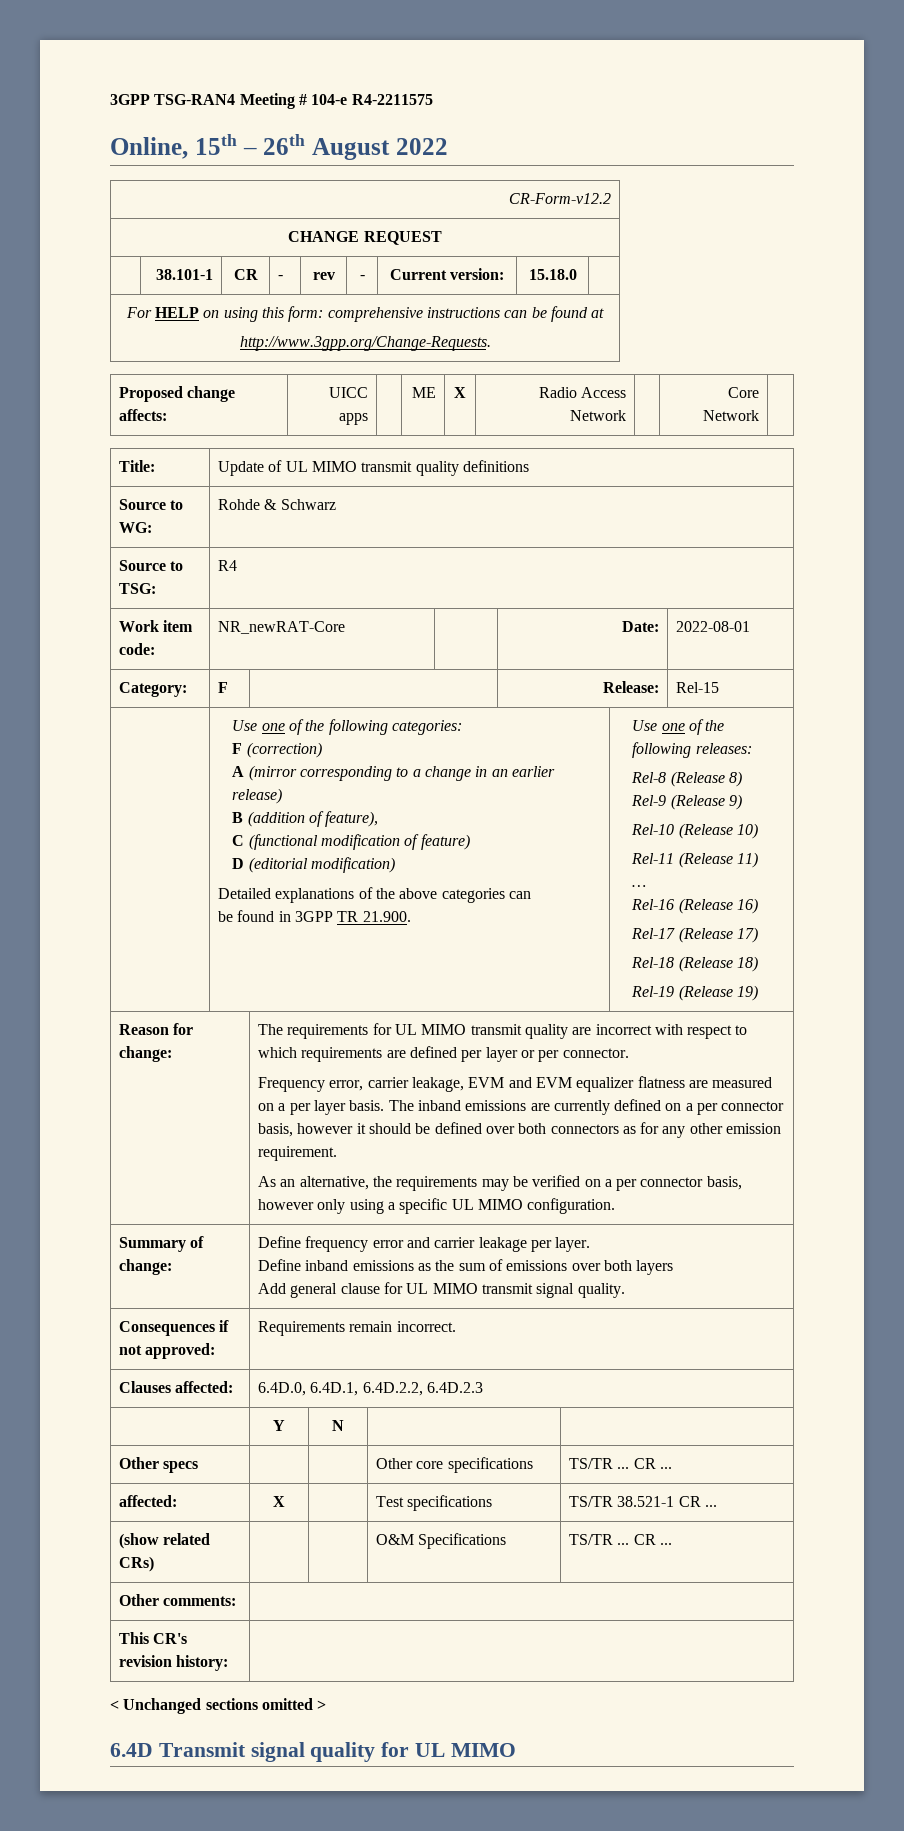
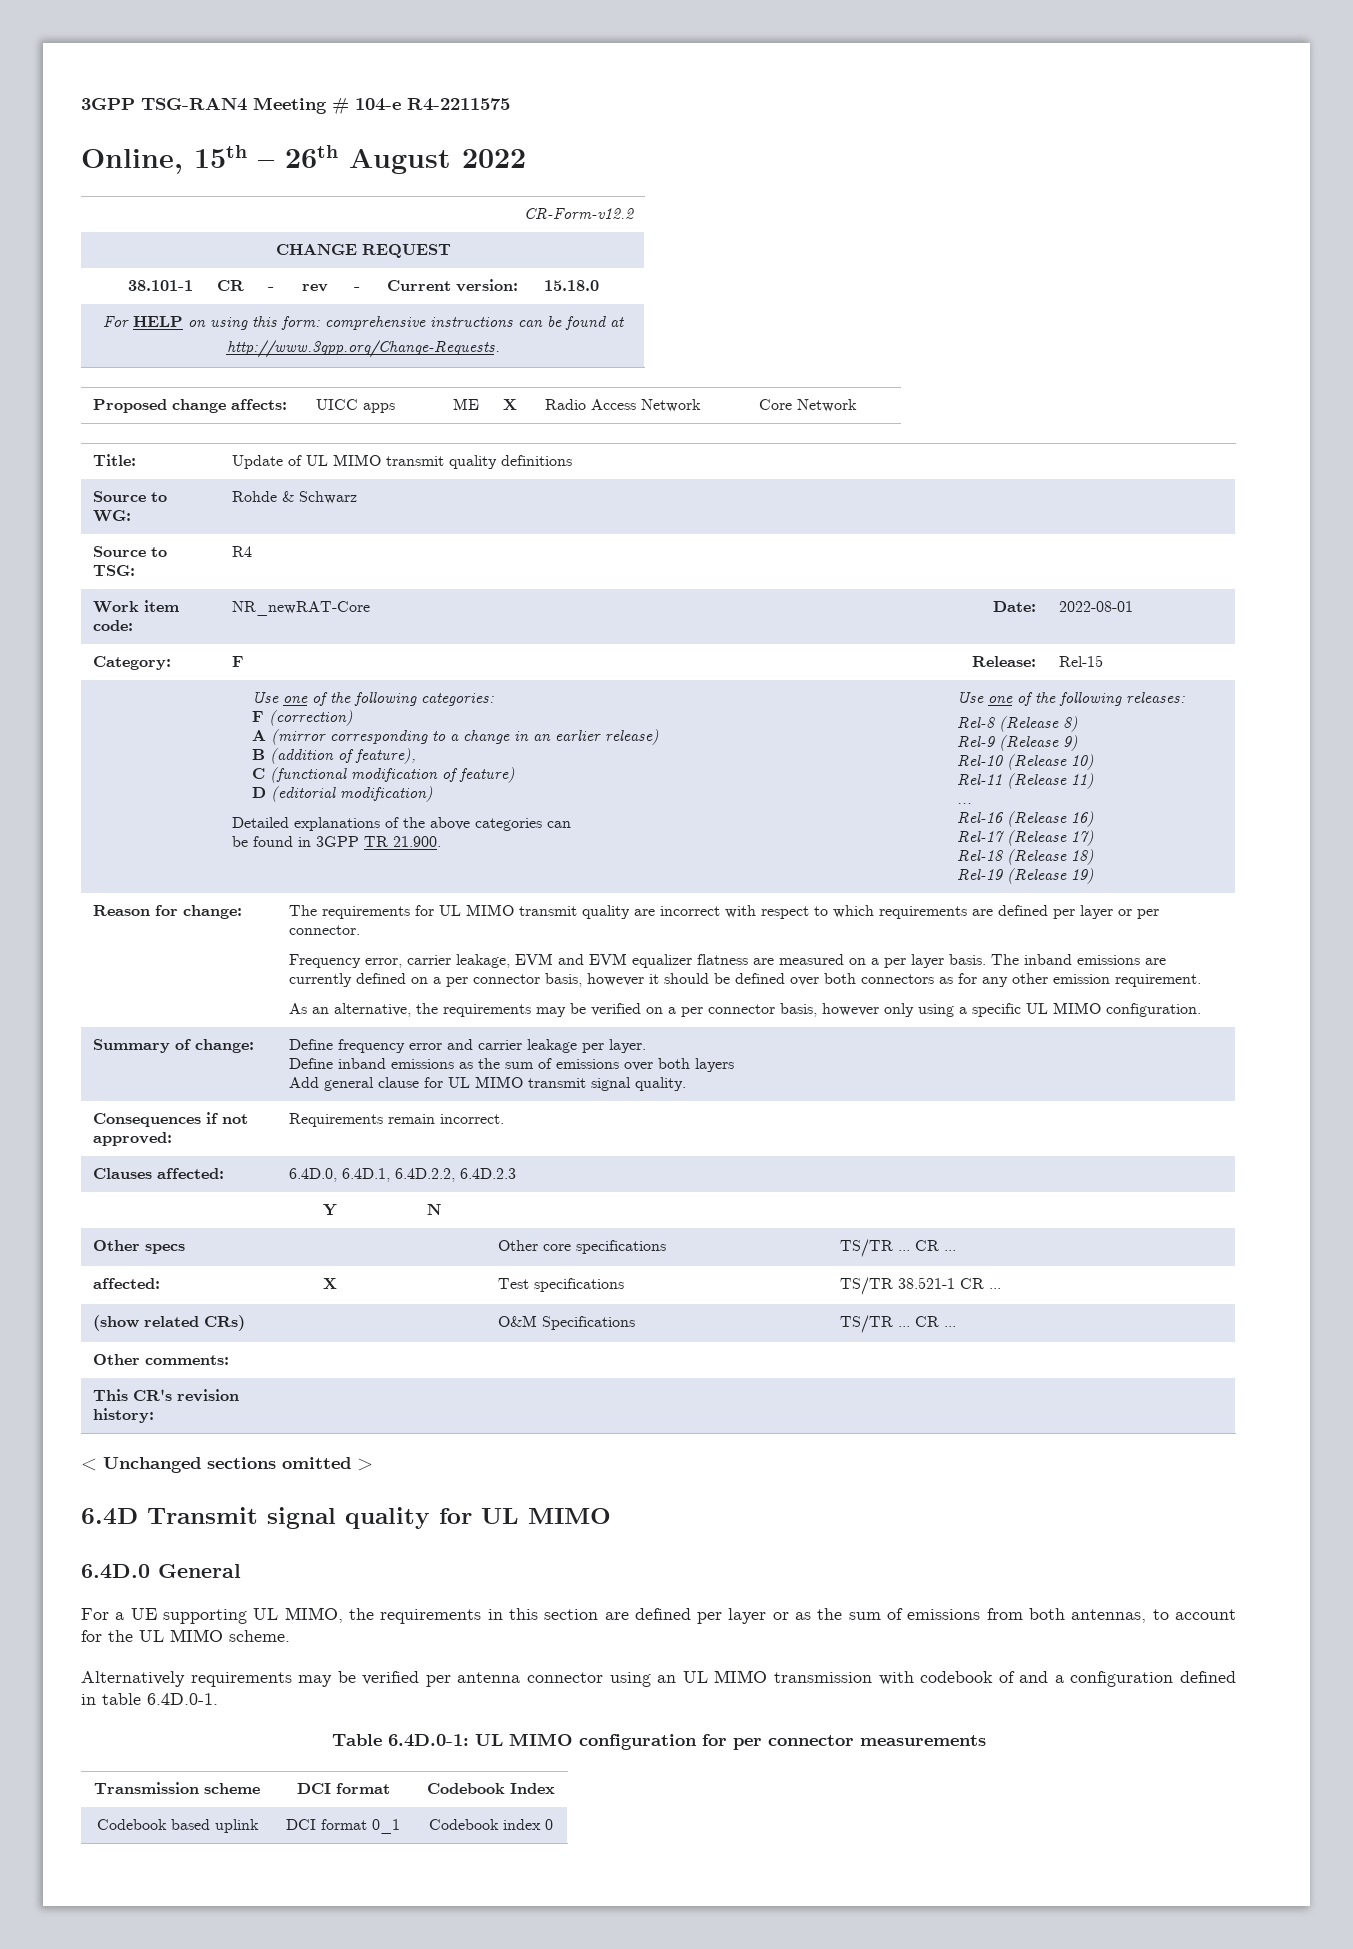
+ 6.4D.0 General
+ For a UE supporting UL MIMO, the requirements in this section are defined per layer or as the sum of emissions from both antennas, to account for the UL MIMO scheme.
+ Alternatively requirements may be verified per antenna connector using an UL MIMO transmission with codebook of and a configuration defined in table 6.4D.0-1.
+ Table 6.4D.0-1: UL MIMO configuration for per connector measurements
+ Transmission scheme | DCI format | Codebook Index
+ Codebook based uplink | DCI format 0_1 | Codebook index 0

